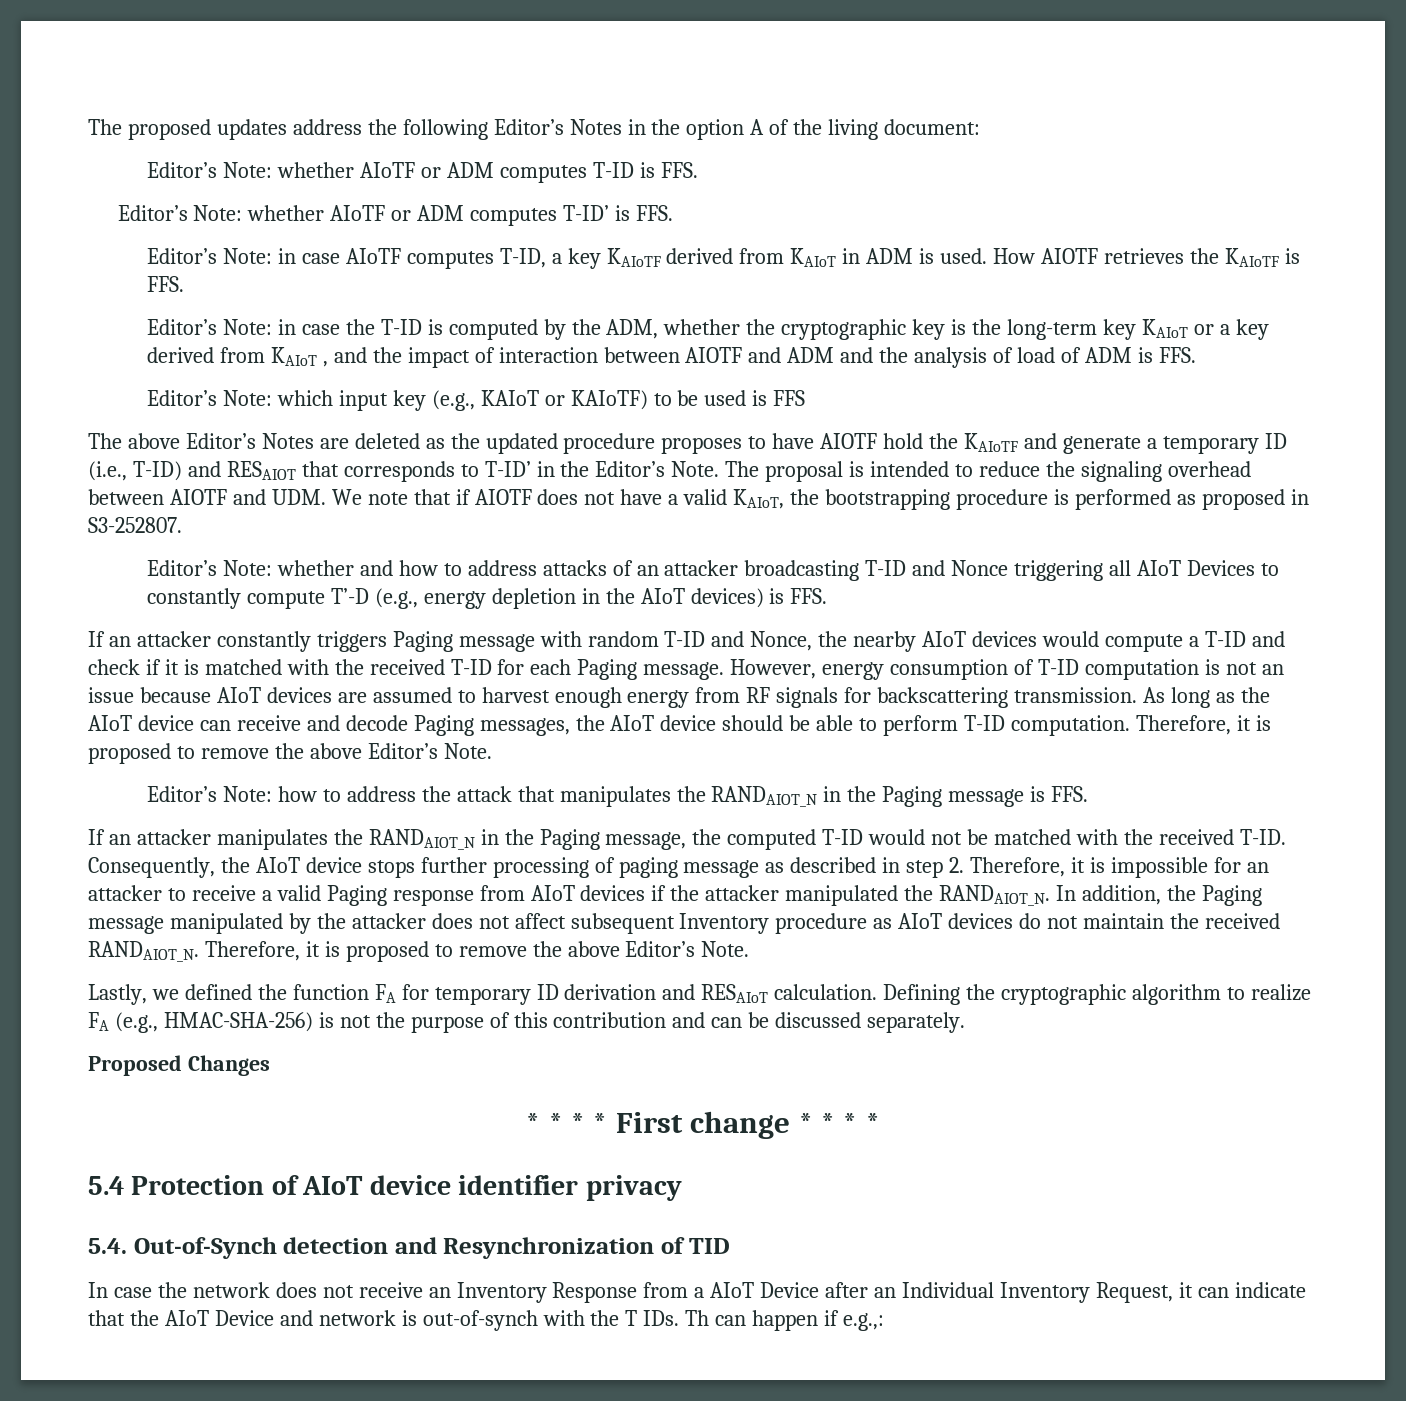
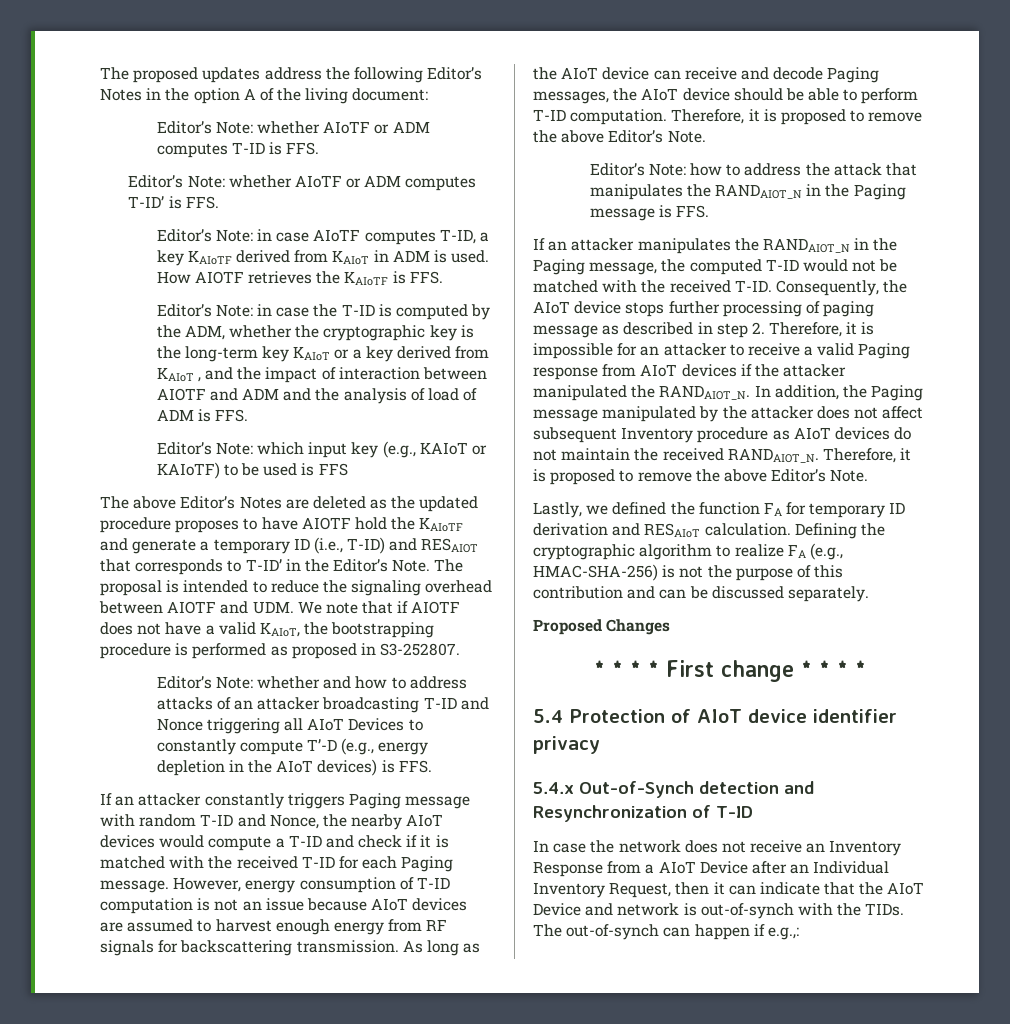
- 5.4. Out-of-Synch detection and Resynchronization of TID
+ 5.4.x Out-of-Synch detection and Resynchronization of T-ID
- In case the network does not receive an Inventory Response from a AIoT Device after an Individual Inventory Request, it can indicate that the AIoT Device and network is out-of-synch with the T IDs. Th can happen if e.g.,:
+ In case the network does not receive an Inventory Response from a AIoT Device after an Individual Inventory Request, then it can indicate that the AIoT Device and network is out-of-synch with the TIDs. The out-of-synch can happen if e.g.,:

